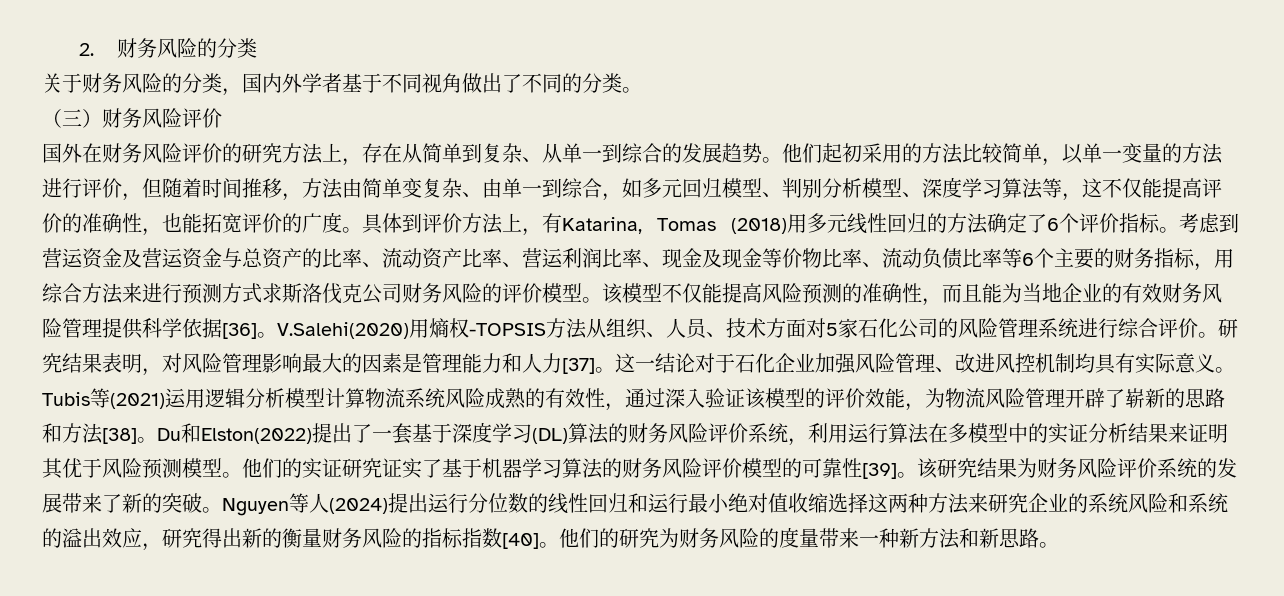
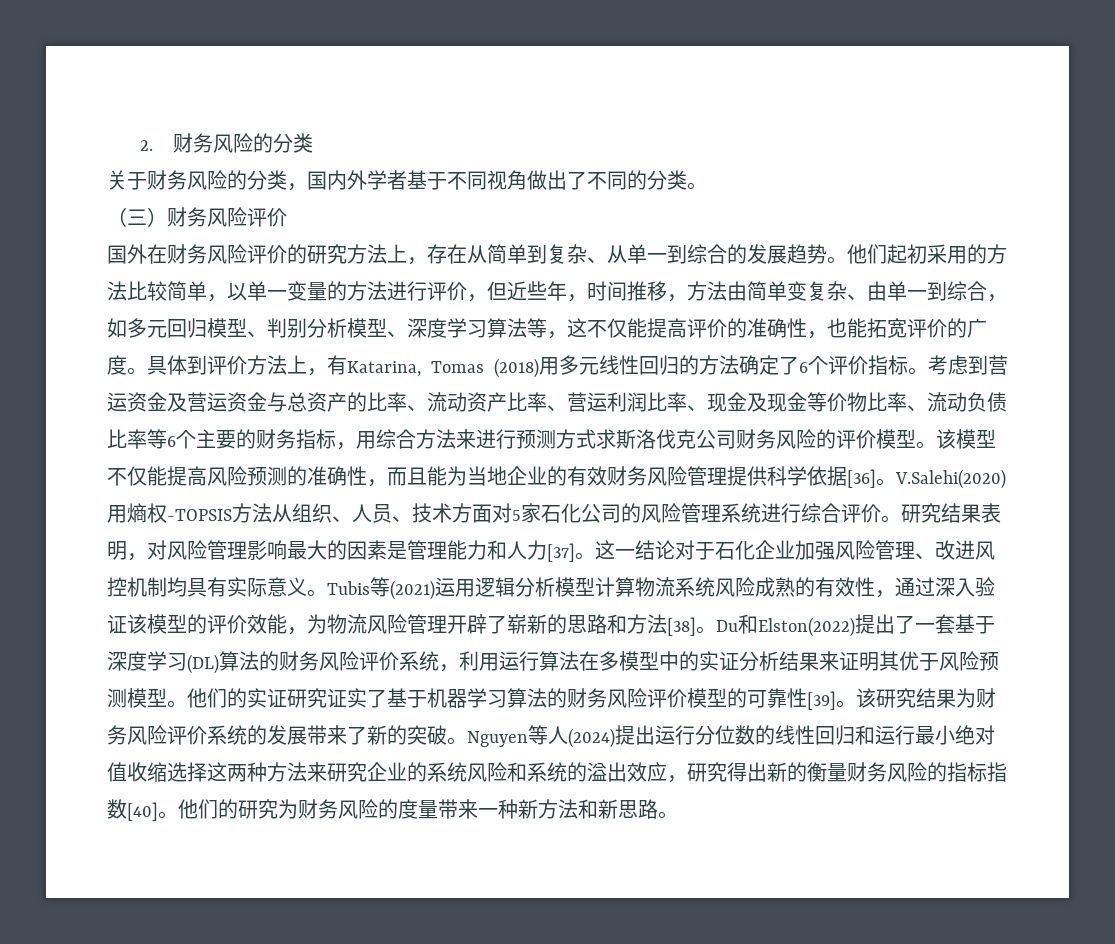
- 他们起初采用的方法比较简单，以单一变量的方法进行评价，但随着时间推移，方法由简单变复杂、由单一到综合，如多元回归模型、判别分析模型、深度学习算法等，这不仅能提高评价的准确性，也能拓宽评价的广度。
+ 他们起初采用的方法比较简单，以单一变量的方法进行评价，但近些年，时间推移，方法由简单变复杂、由单一到综合，如多元回归模型、判别分析模型、深度学习算法等，这不仅能提高评价的准确性，也能拓宽评价的广度。

